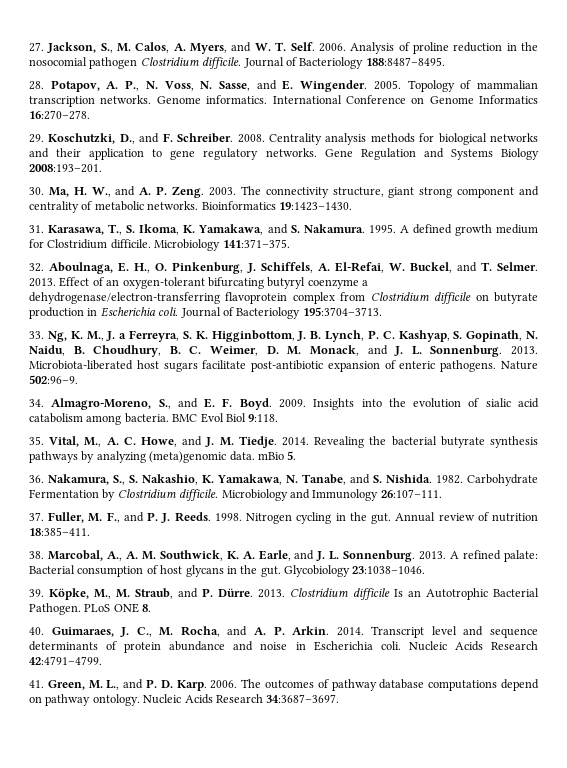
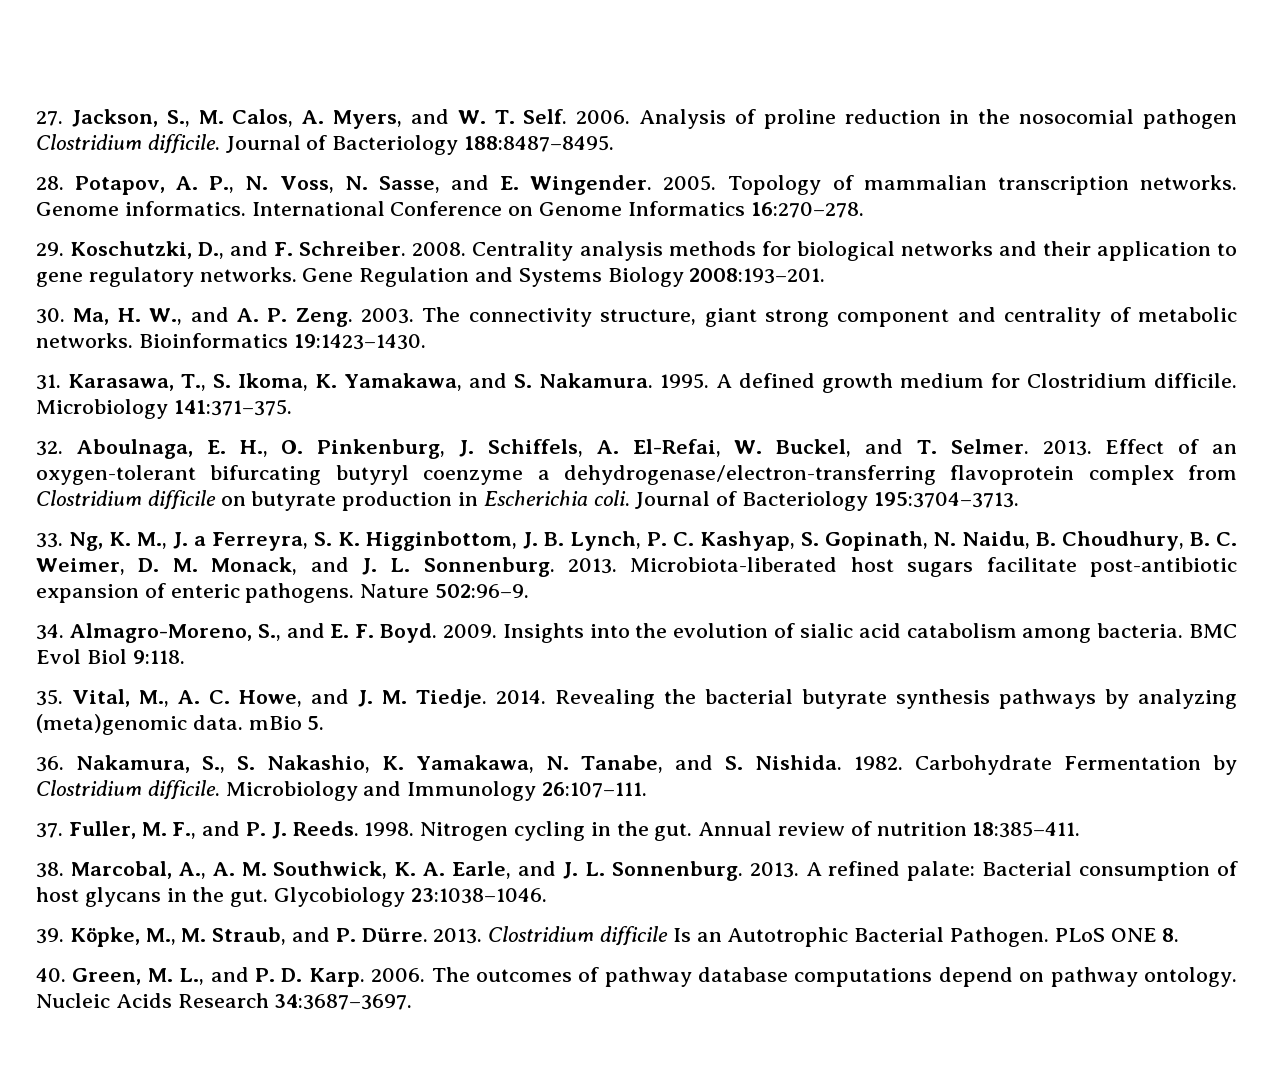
- 40. Guimaraes, J. C., M. Rocha, and A. P. Arkin. 2014. Transcript level and sequence determinants of protein abundance and noise in Escherichia coli. Nucleic Acids Research 42:4791–4799.
- 41. Green, M. L., and P. D. Karp.
+ 40. Green, M. L., and P. D. Karp.

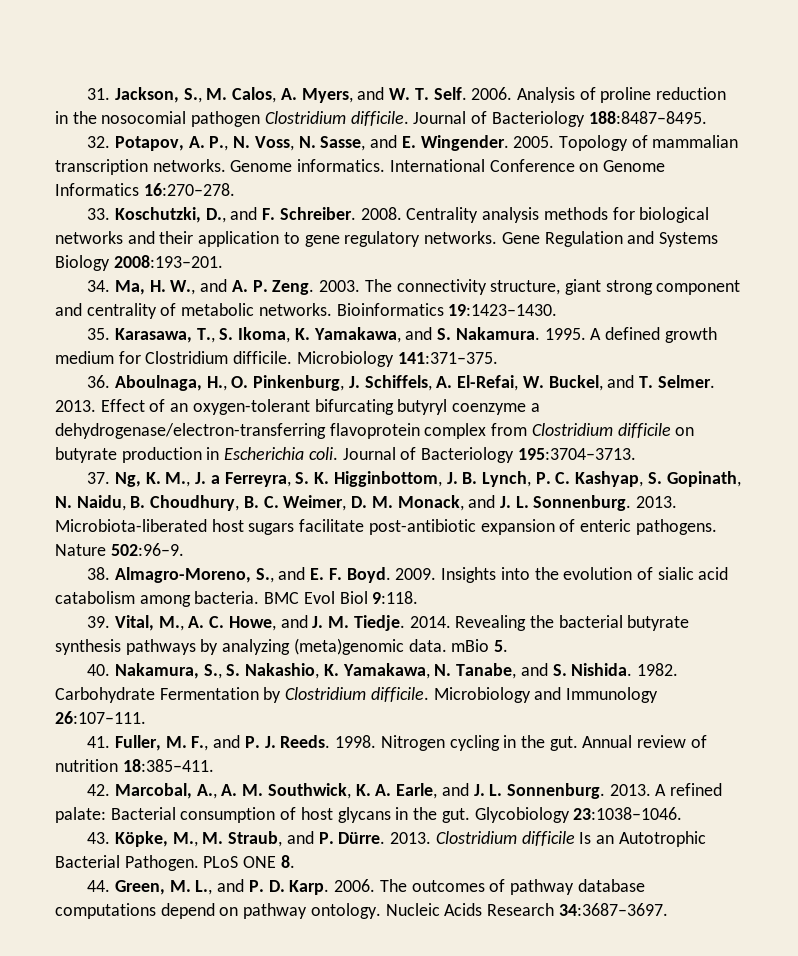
- 27. Jackson, S., M. Calos, A. Myers, and W. T. Self.
+ 31. Jackson, S., M. Calos, A. Myers, and W. T. Self.
- 28. Potapov, A. P., N. Voss, N. Sasse, and E. Wingender.
+ 32. Potapov, A. P., N. Voss, N. Sasse, and E. Wingender.
- 29. Koschutzki, D., and F. Schreiber.
+ 33. Koschutzki, D., and F. Schreiber.
- 30. Ma, H. W., and A. P. Zeng.
+ 34. Ma, H. W., and A. P. Zeng.
- 31. Karasawa, T., S. Ikoma, K. Yamakawa, and S. Nakamura.
+ 35. Karasawa, T., S. Ikoma, K. Yamakawa, and S. Nakamura.
- 32. Aboulnaga, E. H., O. Pinkenburg, J. Schiffels, A. El-Refai, W. Buckel, and T. Selmer.
+ 36. Aboulnaga, H., O. Pinkenburg, J. Schiffels, A. El-Refai, W. Buckel, and T. Selmer.
- 33. Ng, K. M., J. a Ferreyra, S. K. Higginbottom, J. B. Lynch, P. C. Kashyap, S. Gopinath, N. Naidu, B. Choudhury, B. C. Weimer, D. M. Monack, and J. L. Sonnenburg.
+ 37. Ng, K. M., J. a Ferreyra, S. K. Higginbottom, J. B. Lynch, P. C. Kashyap, S. Gopinath, N. Naidu, B. Choudhury, B. C. Weimer, D. M. Monack, and J. L. Sonnenburg.
- 34. Almagro-Moreno, S., and E. F. Boyd.
+ 38. Almagro-Moreno, S., and E. F. Boyd.
- 35. Vital, M., A. C. Howe, and J. M. Tiedje.
+ 39. Vital, M., A. C. Howe, and J. M. Tiedje.
- 36. Nakamura, S., S. Nakashio, K. Yamakawa, N. Tanabe, and S. Nishida.
+ 40. Nakamura, S., S. Nakashio, K. Yamakawa, N. Tanabe, and S. Nishida.
- 37. Fuller, M. F., and P. J. Reeds.
+ 41. Fuller, M. F., and P. J. Reeds.
- 38. Marcobal, A., A. M. Southwick, K. A. Earle, and J. L. Sonnenburg.
+ 42. Marcobal, A., A. M. Southwick, K. A. Earle, and J. L. Sonnenburg.
- 39. Köpke, M., M. Straub, and P. Dürre.
+ 43. Köpke, M., M. Straub, and P. Dürre.
- 40. Green, M. L., and P. D. Karp.
+ 44. Green, M. L., and P. D. Karp.

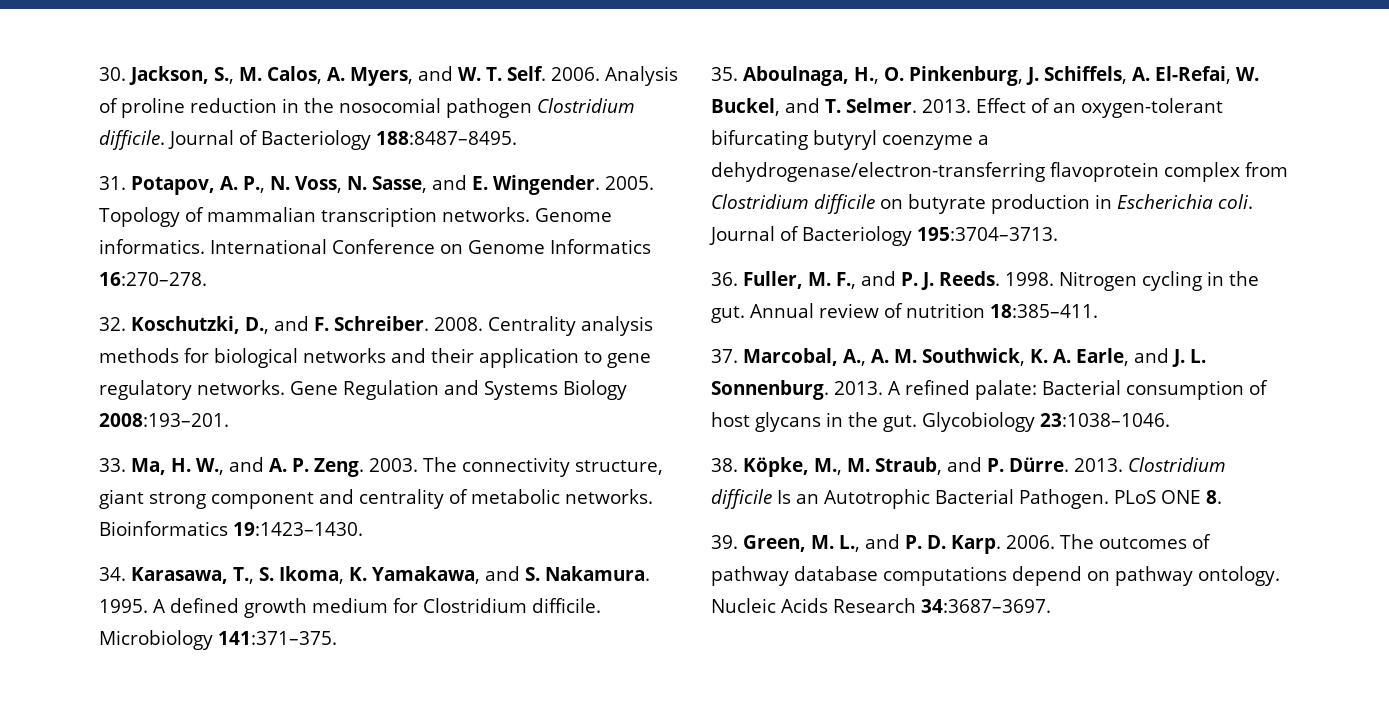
- 31. Jackson, S., M. Calos, A. Myers, and W. T. Self.
+ 30. Jackson, S., M. Calos, A. Myers, and W. T. Self.
- 32. Potapov, A. P., N. Voss, N. Sasse, and E. Wingender.
+ 31. Potapov, A. P., N. Voss, N. Sasse, and E. Wingender.
- 33. Koschutzki, D., and F. Schreiber.
+ 32. Koschutzki, D., and F. Schreiber.
- 34. Ma, H. W., and A. P. Zeng.
+ 33. Ma, H. W., and A. P. Zeng.
- 35. Karasawa, T., S. Ikoma, K. Yamakawa, and S. Nakamura.
+ 34. Karasawa, T., S. Ikoma, K. Yamakawa, and S. Nakamura.
- 36. Aboulnaga, H., O. Pinkenburg, J. Schiffels, A. El-Refai, W. Buckel, and T. Selmer.
+ 35. Aboulnaga, H., O. Pinkenburg, J. Schiffels, A. El-Refai, W. Buckel, and T. Selmer.
- 37. Ng, K. M., J. a Ferreyra, S. K. Higginbottom, J. B. Lynch, P. C. Kashyap, S. Gopinath, N. Naidu, B. Choudhury, B. C. Weimer, D. M. Monack, and J. L. Sonnenburg. 2013. Microbiota-liberated host sugars facilitate post-antibiotic expansion of enteric pathogens. Nature 502:96–9.
- 38. Almagro-Moreno, S., and E. F. Boyd. 2009. Insights into the evolution of sialic acid catabolism among bacteria. BMC Evol Biol 9:118.
- 39. Vital, M., A. C. Howe, and J. M. Tiedje. 2014. Revealing the bacterial butyrate synthesis pathways by analyzing (meta)genomic data. mBio 5.
- 40. Nakamura, S., S. Nakashio, K. Yamakawa, N. Tanabe, and S. Nishida. 1982. Carbohydrate Fermentation by Clostridium difficile. Microbiology and Immunology 26:107–111.
- 41. Fuller, M. F., and P. J. Reeds.
+ 36. Fuller, M. F., and P. J. Reeds.
- 42. Marcobal, A., A. M. Southwick, K. A. Earle, and J. L. Sonnenburg.
+ 37. Marcobal, A., A. M. Southwick, K. A. Earle, and J. L. Sonnenburg.
- 43. Köpke, M., M. Straub, and P. Dürre.
+ 38. Köpke, M., M. Straub, and P. Dürre.
- 44. Green, M. L., and P. D. Karp.
+ 39. Green, M. L., and P. D. Karp.

